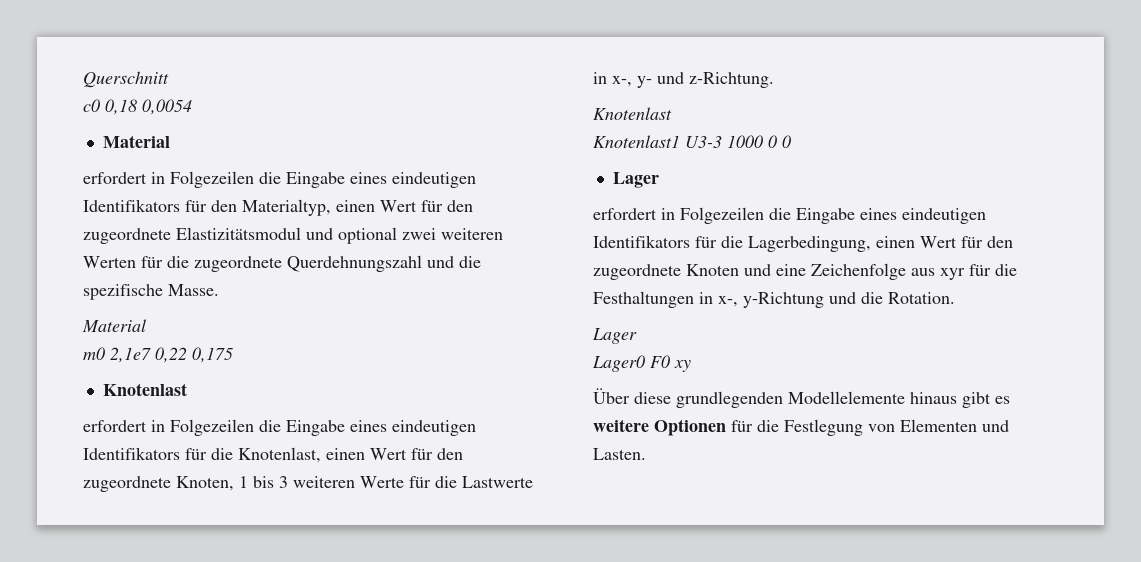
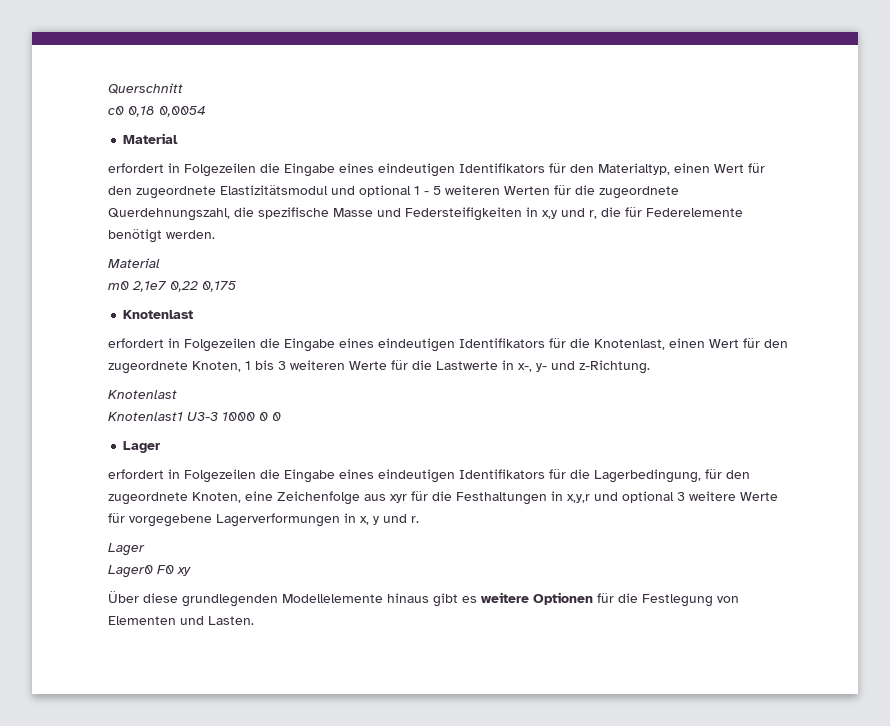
- erfordert in Folgezeilen die Eingabe eines eindeutigen Identifikators für den Materialtyp, einen Wert für den zugeordnete Elastizitätsmodul und optional zwei weiteren Werten für die zugeordnete Querdehnungszahl und die spezifische Masse.
+ erfordert in Folgezeilen die Eingabe eines eindeutigen Identifikators für den Materialtyp, einen Wert für den zugeordnete Elastizitätsmodul und optional 1 - 5 weiteren Werten für die zugeordnete Querdehnungszahl, die spezifische Masse und Federsteifigkeiten in x,y und r, die für Federelemente benötigt werden.
- erfordert in Folgezeilen die Eingabe eines eindeutigen Identifikators für die Lagerbedingung, einen Wert für den zugeordnete Knoten und eine Zeichenfolge aus xyr für die Festhaltungen in x-, y-Richtung und die Rotation.
+ erfordert in Folgezeilen die Eingabe eines eindeutigen Identifikators für die Lagerbedingung, für den zugeordnete Knoten, eine Zeichenfolge aus xyr für die Festhaltungen in x,y,r und optional 3 weitere Werte für vorgegebene Lagerverformungen in x, y und r.

